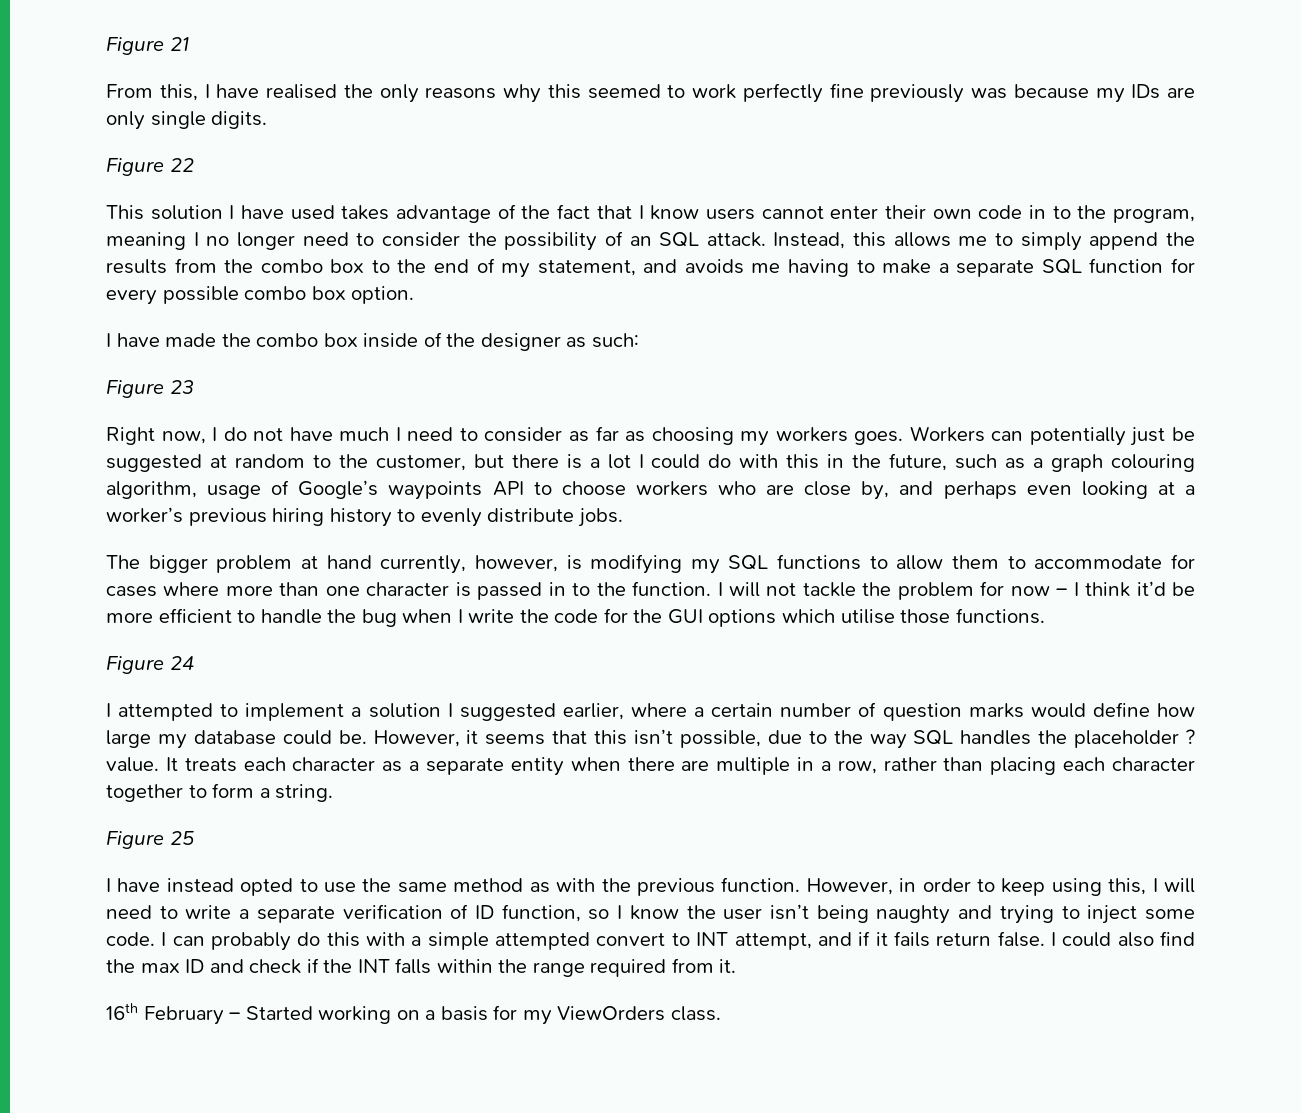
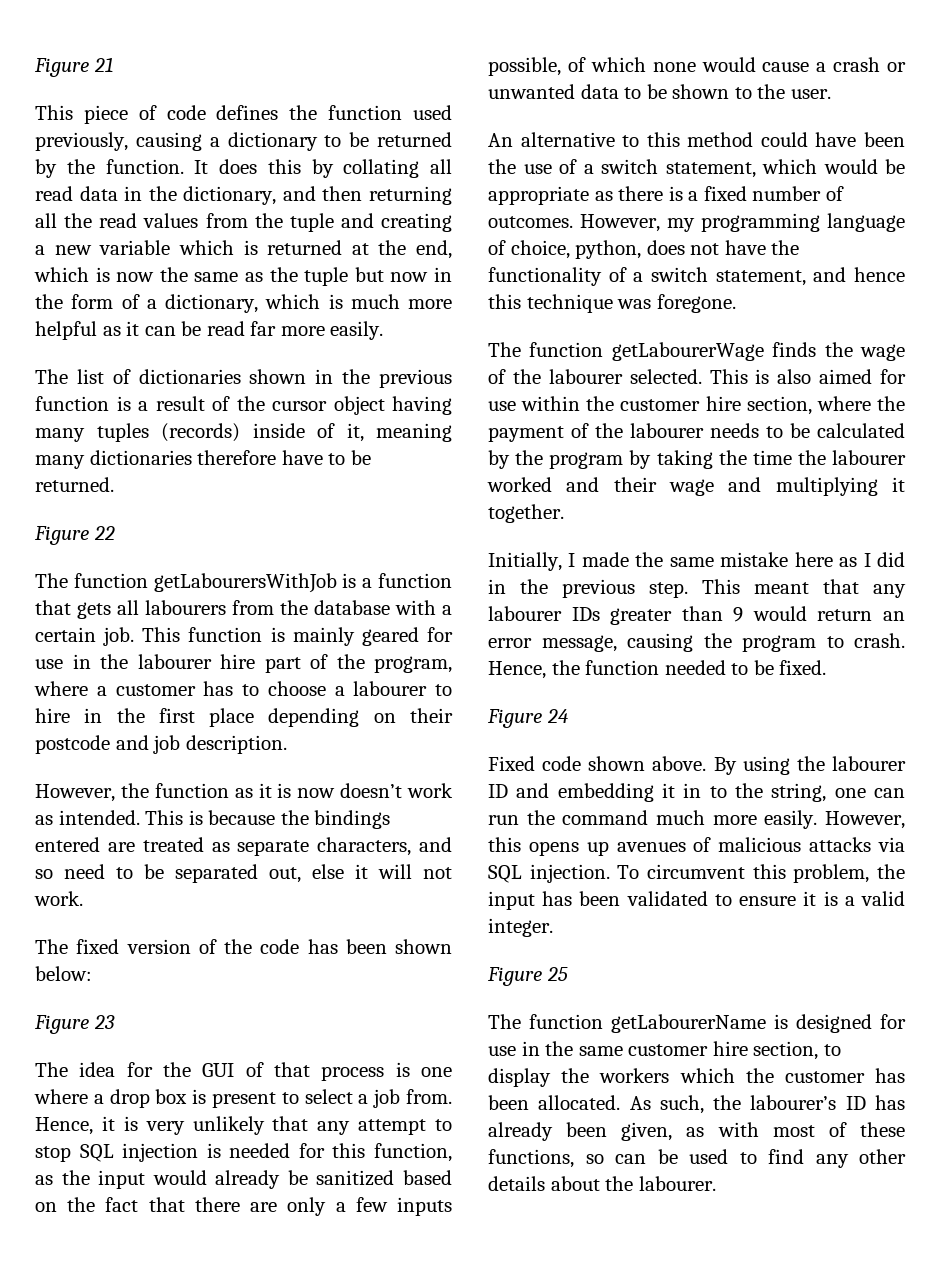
- From this, I have realised the only reasons why this seemed to work perfectly fine previously was because my IDs are only single digits.
+ This piece of code defines the function used previously, causing a dictionary to be returned by the function. It does this by collating all read data in the dictionary, and then returning all the read values from the tuple and creating a new variable which is returned at the end, which is now the same as the tuple but now in the form of a dictionary, which is much more helpful as it can be read far more easily.
+ The list of dictionaries shown in the previous function is a result of the cursor object having many tuples (records) inside of it, meaning many dictionaries therefore have to be returned.
  Figure 22
- This solution I have used takes advantage of the fact that I know users cannot enter their own code in to the program, meaning I no longer need to consider the possibility of an SQL attack. Instead, this allows me to simply append the results from the combo box to the end of my statement, and avoids me having to make a separate SQL function for every possible combo box option.
- I have made the combo box inside of the designer as such:
+ The function getLabourersWithJob is a function that gets all labourers from the database with a certain job. This function is mainly geared for use in the labourer hire part of the program, where a customer has to choose a labourer to hire in the first place depending on their postcode and job description.
+ However, the function as it is now doesn’t work as intended. This is because the bindings entered are treated as separate characters, and so need to be separated out, else it will not work.
+ The fixed version of the code has been shown below:
  Figure 23
- Right now, I do not have much I need to consider as far as choosing my workers goes. Workers can potentially just be suggested at random to the customer, but there is a lot I could do with this in the future, such as a graph colouring algorithm, usage of Google’s waypoints API to choose workers who are close by, and perhaps even looking at a worker’s previous hiring history to evenly distribute jobs.
- The bigger problem at hand currently, however, is modifying my SQL functions to allow them to accommodate for cases where more than one character is passed in to the function. I will not tackle the problem for now – I think it’d be more efficient to handle the bug when I write the code for the GUI options which utilise those functions.
+ The idea for the GUI of that process is one where a drop box is present to select a job from. Hence, it is very unlikely that any attempt to stop SQL injection is needed for this function, as the input would already be sanitized based on the fact that there are only a few inputs possible, of which none would cause a crash or unwanted data to be shown to the user.
+ An alternative to this method could have been the use of a switch statement, which would be appropriate as there is a fixed number of outcomes. However, my programming language of choice, python, does not have the functionality of a switch statement, and hence this technique was foregone.
+ The function getLabourerWage finds the wage of the labourer selected. This is also aimed for use within the customer hire section, where the payment of the labourer needs to be calculated by the program by taking the time the labourer worked and their wage and multiplying it together.
+ Initially, I made the same mistake here as I did in the previous step. This meant that any labourer IDs greater than 9 would return an error message, causing the program to crash. Hence, the function needed to be fixed.
  Figure 24
- I attempted to implement a solution I suggested earlier, where a certain number of question marks would define how large my database could be. However, it seems that this isn’t possible, due to the way SQL handles the placeholder ? value. It treats each character as a separate entity when there are multiple in a row, rather than placing each character together to form a string.
+ Fixed code shown above. By using the labourer ID and embedding it in to the string, one can run the command much more easily. However, this opens up avenues of malicious attacks via SQL injection. To circumvent this problem, the input has been validated to ensure it is a valid integer.
  Figure 25
- I have instead opted to use the same method as with the previous function. However, in order to keep using this, I will need to write a separate verification of ID function, so I know the user isn’t being naughty and trying to inject some code. I can probably do this with a simple attempted convert to INT attempt, and if it fails return false. I could also find the max ID and check if the INT falls within the range required from it.
- 16th February – Started working on a basis for my ViewOrders class.
+ The function getLabourerName is designed for use in the same customer hire section, to display the workers which the customer has been allocated. As such, the labourer’s ID has already been given, as with most of these functions, so can be used to find any other details about the labourer.

